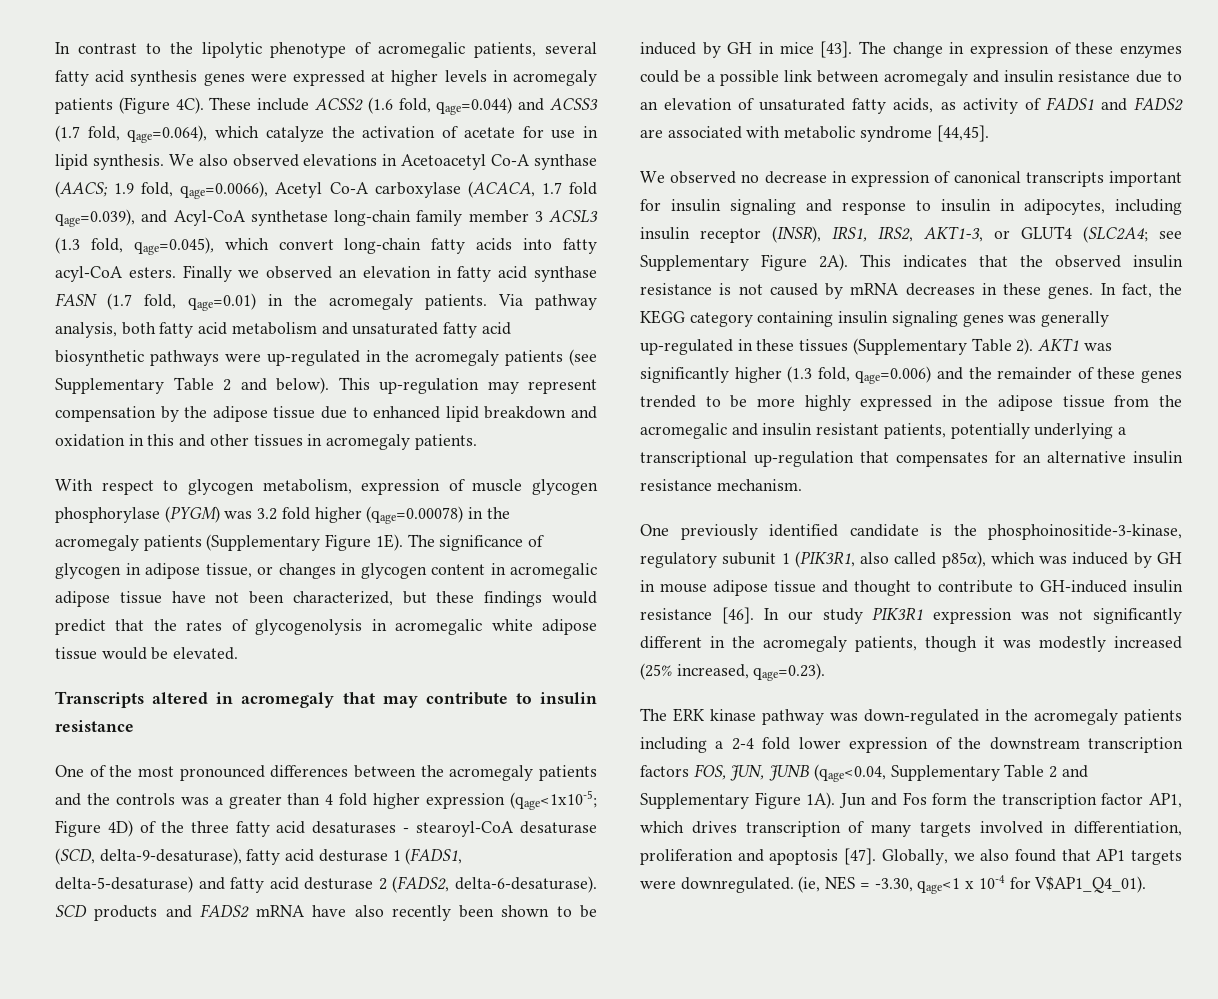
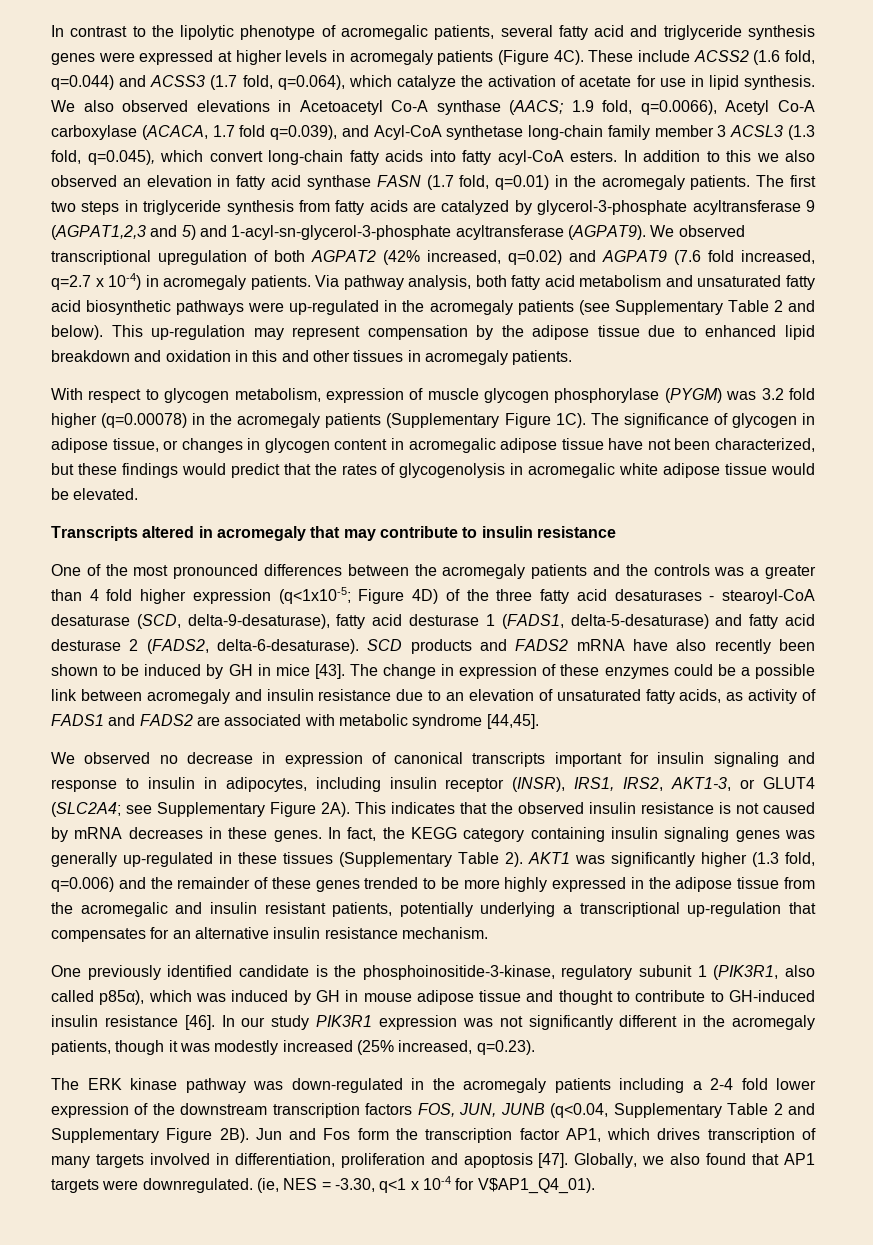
- In contrast to the lipolytic phenotype of acromegalic patients, several fatty acid synthesis genes were expressed at higher levels in acromegaly patients (Figure 4C).
+ In contrast to the lipolytic phenotype of acromegalic patients, several fatty acid and triglyceride synthesis genes were expressed at higher levels in acromegaly patients (Figure 4C).
- These include ACSS2 (1.6 fold, qage=0.044) and ACSS3 (1.7 fold, qage=0.064), which catalyze the activation of acetate for use in lipid synthesis.
+ These include ACSS2 (1.6 fold, q=0.044) and ACSS3 (1.7 fold, q=0.064), which catalyze the activation of acetate for use in lipid synthesis.
- We also observed elevations in Acetoacetyl Co-A synthase (AACS; 1.9 fold, qage=0.0066), Acetyl Co-A carboxylase (ACACA, 1.7 fold qage=0.039), and Acyl-CoA synthetase long-chain family member 3 ACSL3 (1.3 fold, qage=0.045), which convert long-chain fatty acids into fatty acyl-CoA esters.
+ We also observed elevations in Acetoacetyl Co-A synthase (AACS; 1.9 fold, q=0.0066), Acetyl Co-A carboxylase (ACACA, 1.7 fold q=0.039), and Acyl-CoA synthetase long-chain family member 3 ACSL3 (1.3 fold, q=0.045), which convert long-chain fatty acids into fatty acyl-CoA esters.
- Finally we observed an elevation in fatty acid synthase FASN (1.7 fold, qage=0.01) in the acromegaly patients.
+ In addition to this we also observed an elevation in fatty acid synthase FASN (1.7 fold, q=0.01) in the acromegaly patients.
+ The first two steps in triglyceride synthesis from fatty acids are catalyzed by glycerol-3-phosphate acyltransferase 9 (AGPAT1,2,3 and 5) and 1-acyl-sn-glycerol-3-phosphate acyltransferase (AGPAT9). We observed transcriptional upregulation of both AGPAT2 (42% increased, q=0.02) and AGPAT9 (7.6 fold increased, q=2.7 x 10-4) in acromegaly patients.
- With respect to glycogen metabolism, expression of muscle glycogen phosphorylase (PYGM) was 3.2 fold higher (qage=0.00078) in the acromegaly patients (Supplementary Figure 1E).
+ With respect to glycogen metabolism, expression of muscle glycogen phosphorylase (PYGM) was 3.2 fold higher (q=0.00078) in the acromegaly patients (Supplementary Figure 1C).
- One of the most pronounced differences between the acromegaly patients and the controls was a greater than 4 fold higher expression (qage<1x10-5; Figure 4D) of the three fatty acid desaturases - stearoyl-CoA desaturase (SCD, delta-9-desaturase), fatty acid desturase 1 (FADS1, delta-5-desaturase) and fatty acid desturase 2 (FADS2, delta-6-desaturase).
+ One of the most pronounced differences between the acromegaly patients and the controls was a greater than 4 fold higher expression (q<1x10-5; Figure 4D) of the three fatty acid desaturases - stearoyl-CoA desaturase (SCD, delta-9-desaturase), fatty acid desturase 1 (FADS1, delta-5-desaturase) and fatty acid desturase 2 (FADS2, delta-6-desaturase).
- AKT1 was significantly higher (1.3 fold, qage=0.006) and the remainder of these genes trended to be more highly expressed in the adipose tissue from the acromegalic and insulin resistant patients, potentially underlying a transcriptional up-regulation that compensates for an alternative insulin resistance mechanism.
+ AKT1 was significantly higher (1.3 fold, q=0.006) and the remainder of these genes trended to be more highly expressed in the adipose tissue from the acromegalic and insulin resistant patients, potentially underlying a transcriptional up-regulation that compensates for an alternative insulin resistance mechanism.
- In our study PIK3R1 expression was not significantly different in the acromegaly patients, though it was modestly increased (25% increased, qage=0.23).
+ In our study PIK3R1 expression was not significantly different in the acromegaly patients, though it was modestly increased (25% increased, q=0.23).
- The ERK kinase pathway was down-regulated in the acromegaly patients including a 2-4 fold lower expression of the downstream transcription factors FOS, JUN, JUNB (qage<0.04, Supplementary Table 2 and Supplementary Figure 1A).
+ The ERK kinase pathway was down-regulated in the acromegaly patients including a 2-4 fold lower expression of the downstream transcription factors FOS, JUN, JUNB (q<0.04, Supplementary Table 2 and Supplementary Figure 2B).
- (ie, NES = -3.30, qage<1 x 10-4 for V$AP1_Q4_01).
+ (ie, NES = -3.30, q<1 x 10-4 for V$AP1_Q4_01).

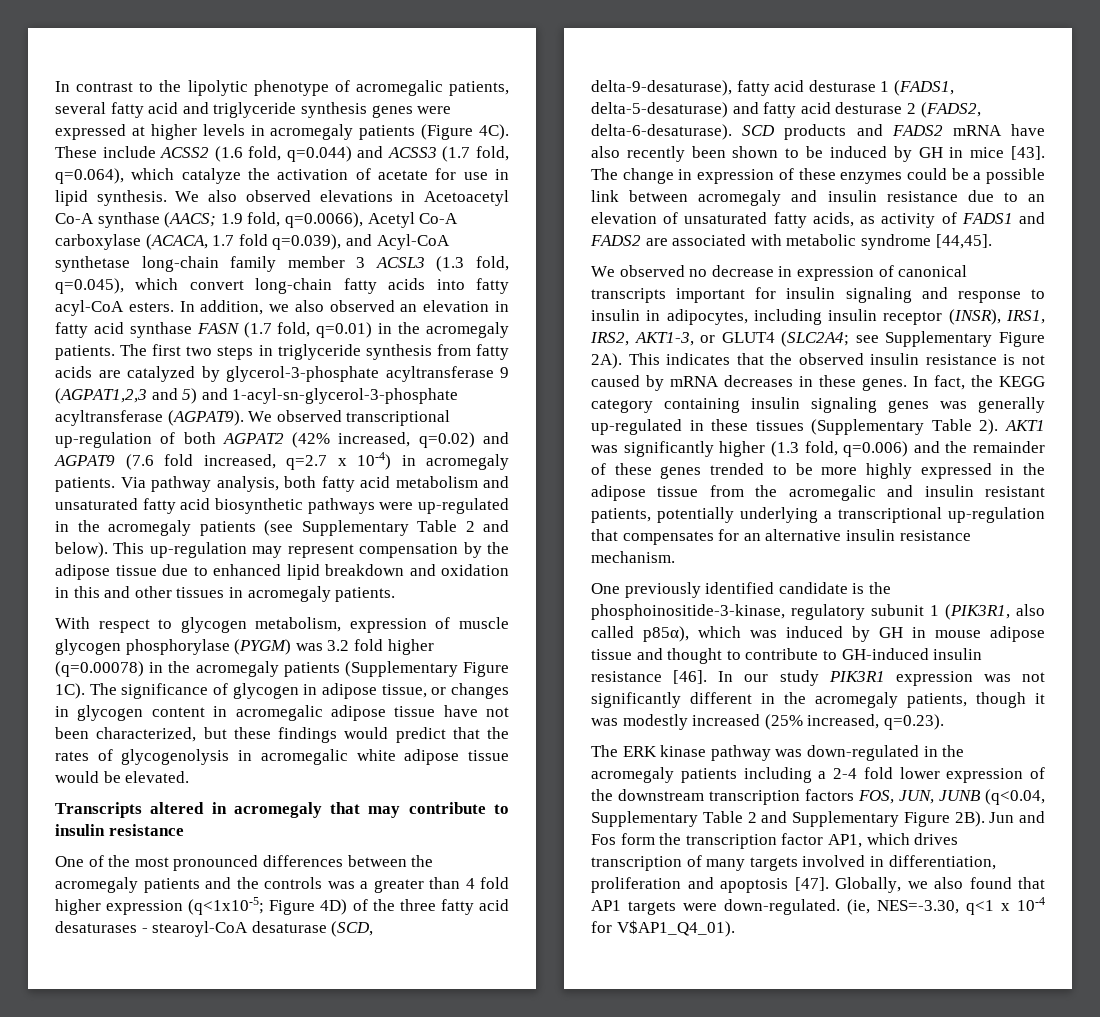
- In addition to this we also observed an elevation in fatty acid synthase FASN (1.7 fold, q=0.01) in the acromegaly patients.
+ In addition, we also observed an elevation in fatty acid synthase FASN (1.7 fold, q=0.01) in the acromegaly patients.
- We observed transcriptional upregulation of both AGPAT2 (42% increased, q=0.02) and AGPAT9 (7.6 fold increased, q=2.7 x 10-4) in acromegaly patients.
+ We observed transcriptional up-regulation of both AGPAT2 (42% increased, q=0.02) and AGPAT9 (7.6 fold increased, q=2.7 x 10-4) in acromegaly patients.
- Globally, we also found that AP1 targets were downregulated. (ie, NES = -3.30, q<1 x 10-4 for V$AP1_Q4_01).
+ Globally, we also found that AP1 targets were down-regulated. (ie, NES=-3.30, q<1 x 10-4 for V$AP1_Q4_01).

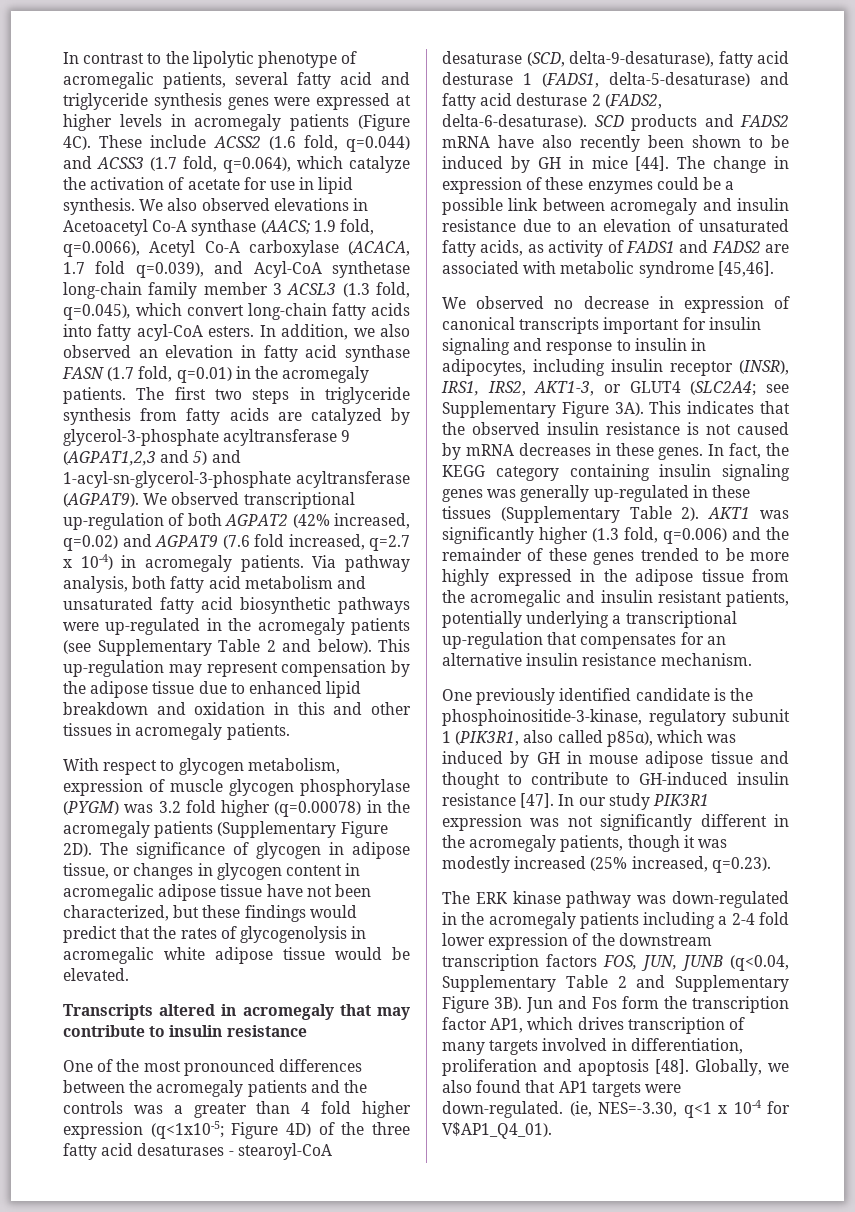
- With respect to glycogen metabolism, expression of muscle glycogen phosphorylase (PYGM) was 3.2 fold higher (q=0.00078) in the acromegaly patients (Supplementary Figure 1C).
+ With respect to glycogen metabolism, expression of muscle glycogen phosphorylase (PYGM) was 3.2 fold higher (q=0.00078) in the acromegaly patients (Supplementary Figure 2D).
- SCD products and FADS2 mRNA have also recently been shown to be induced by GH in mice [43].
+ SCD products and FADS2 mRNA have also recently been shown to be induced by GH in mice [44].
- The change in expression of these enzymes could be a possible link between acromegaly and insulin resistance due to an elevation of unsaturated fatty acids, as activity of FADS1 and FADS2 are associated with metabolic syndrome [44,45].
+ The change in expression of these enzymes could be a possible link between acromegaly and insulin resistance due to an elevation of unsaturated fatty acids, as activity of FADS1 and FADS2 are associated with metabolic syndrome [45,46].
- We observed no decrease in expression of canonical transcripts important for insulin signaling and response to insulin in adipocytes, including insulin receptor (INSR), IRS1, IRS2, AKT1-3, or GLUT4 (SLC2A4; see Supplementary Figure 2A).
+ We observed no decrease in expression of canonical transcripts important for insulin signaling and response to insulin in adipocytes, including insulin receptor (INSR), IRS1, IRS2, AKT1-3, or GLUT4 (SLC2A4; see Supplementary Figure 3A).
- One previously identified candidate is the phosphoinositide-3-kinase, regulatory subunit 1 (PIK3R1, also called p85α), which was induced by GH in mouse adipose tissue and thought to contribute to GH-induced insulin resistance [46].
+ One previously identified candidate is the phosphoinositide-3-kinase, regulatory subunit 1 (PIK3R1, also called p85α), which was induced by GH in mouse adipose tissue and thought to contribute to GH-induced insulin resistance [47].
- The ERK kinase pathway was down-regulated in the acromegaly patients including a 2-4 fold lower expression of the downstream transcription factors FOS, JUN, JUNB (q<0.04, Supplementary Table 2 and Supplementary Figure 2B).
+ The ERK kinase pathway was down-regulated in the acromegaly patients including a 2-4 fold lower expression of the downstream transcription factors FOS, JUN, JUNB (q<0.04, Supplementary Table 2 and Supplementary Figure 3B).
- Jun and Fos form the transcription factor AP1, which drives transcription of many targets involved in differentiation, proliferation and apoptosis [47].
+ Jun and Fos form the transcription factor AP1, which drives transcription of many targets involved in differentiation, proliferation and apoptosis [48].

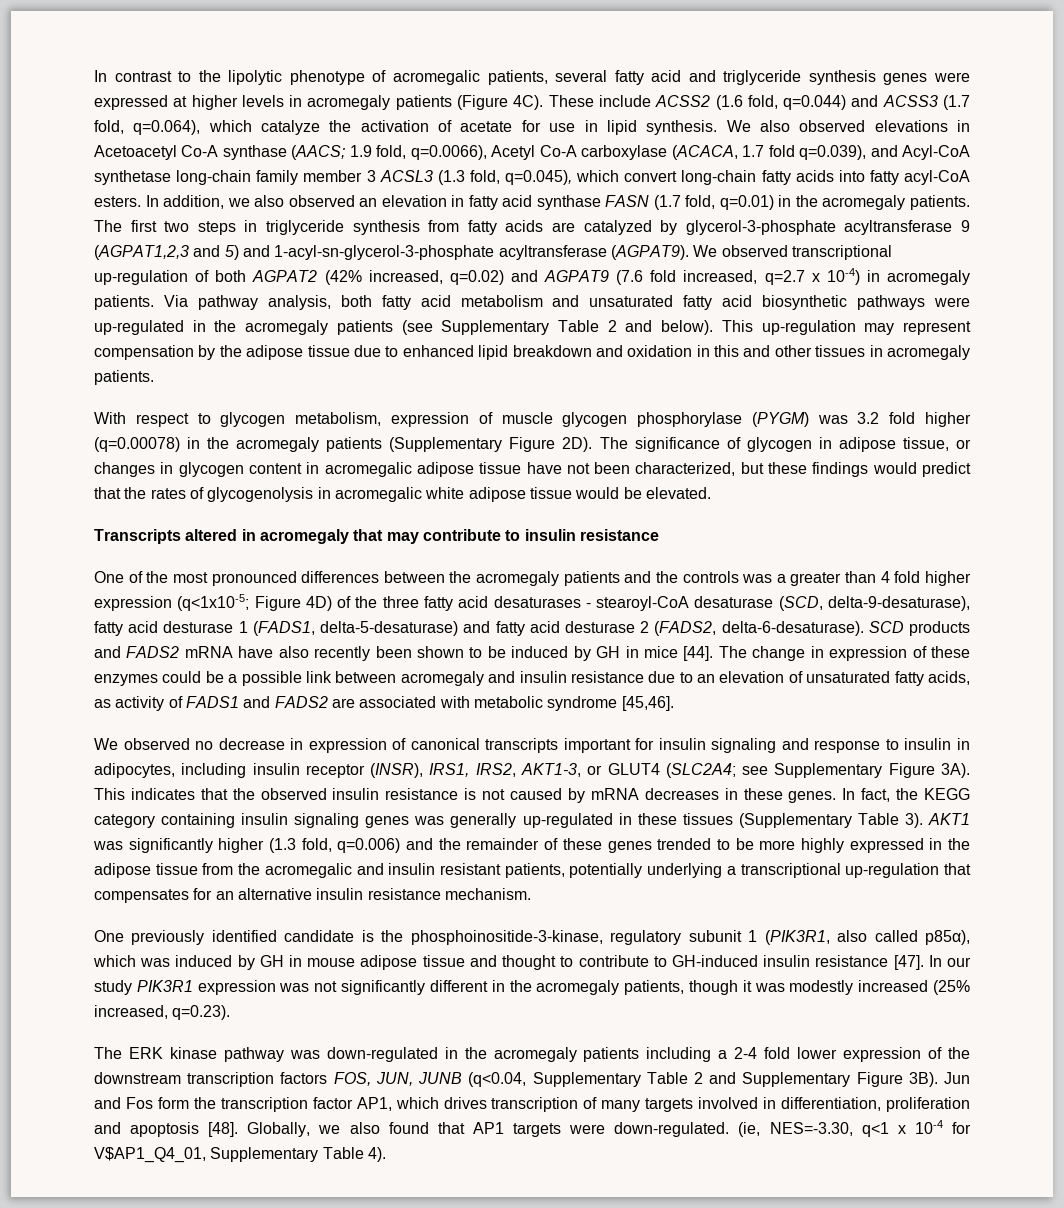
- In fact, the KEGG category containing insulin signaling genes was generally up-regulated in these tissues (Supplementary Table 2).
+ In fact, the KEGG category containing insulin signaling genes was generally up-regulated in these tissues (Supplementary Table 3).
- (ie, NES=-3.30, q<1 x 10-4 for V$AP1_Q4_01).
+ (ie, NES=-3.30, q<1 x 10-4 for V$AP1_Q4_01, Supplementary Table 4).

